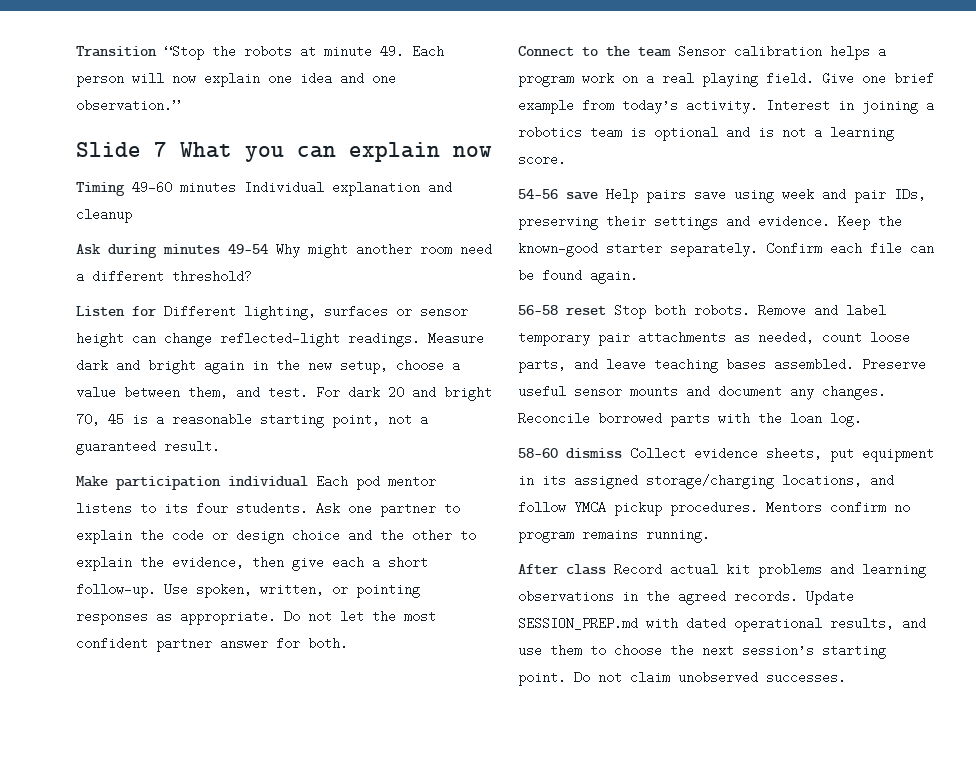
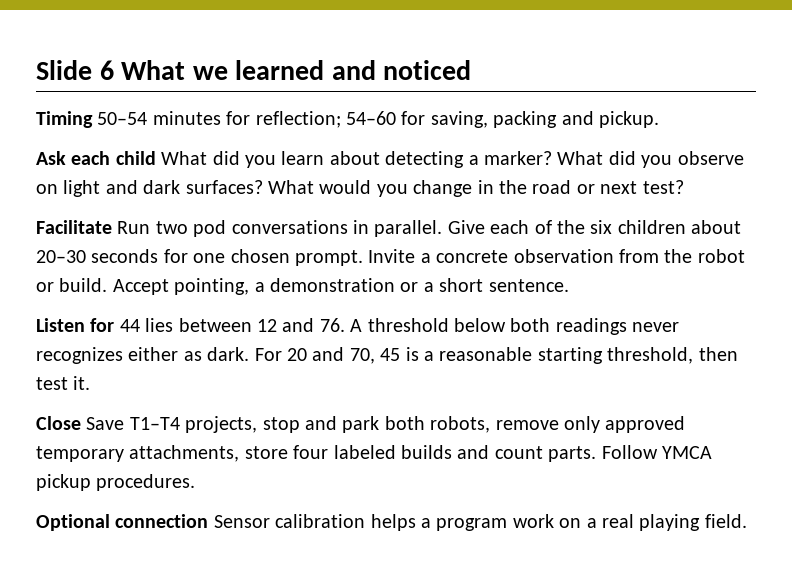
- Transition “Stop the robots at minute 49. Each person will now explain one idea and one observation.”
- Slide 7 What you can explain now
- Timing 49–60 minutes Individual explanation and cleanup
- Ask during minutes 49–54 Why might another room need a different threshold?
- Listen for Different lighting, surfaces or sensor height can change reflected-light readings. Measure dark and bright again in the new setup, choose a value between them, and test. For dark 20 and bright 70, 45 is a reasonable starting point, not a guaranteed result.
- Make participation individual Each pod mentor listens to its four students. Ask one partner to explain the code or design choice and the other to explain the evidence, then give each a short follow-up. Use spoken, written, or pointing responses as appropriate. Do not let the most confident partner answer for both.
- Connect to the team Sensor calibration helps a program work on a real playing field. Give one brief example from today’s activity. Interest in joining a robotics team is optional and is not a learning score.
- 54–56 save Help pairs save using week and pair IDs, preserving their settings and evidence. Keep the known-good starter separately. Confirm each file can be found again.
- 56–58 reset Stop both robots. Remove and label temporary pair attachments as needed, count loose parts, and leave teaching bases assembled. Preserve useful sensor mounts and document any changes. Reconcile borrowed parts with the loan log.
- 58–60 dismiss Collect evidence sheets, put equipment in its assigned storage/charging locations, and follow YMCA pickup procedures. Mentors confirm no program remains running.
- After class Record actual kit problems and learning observations in the agreed records. Update SESSION_PREP.md with dated operational results, and use them to choose the next session’s starting point. Do not claim unobserved successes.
+ Slide 6 What we learned and noticed
+ Timing 50–54 minutes for reflection; 54–60 for saving, packing and pickup.
+ Ask each child What did you learn about detecting a marker? What did you observe on light and dark surfaces? What would you change in the road or next test?
+ Facilitate Run two pod conversations in parallel. Give each of the six children about 20–30 seconds for one chosen prompt. Invite a concrete observation from the robot or build. Accept pointing, a demonstration or a short sentence.
+ Listen for 44 lies between 12 and 76. A threshold below both readings never recognizes either as dark. For 20 and 70, 45 is a reasonable starting threshold, then test it.
+ Close Save T1–T4 projects, stop and park both robots, remove only approved temporary attachments, store four labeled builds and count parts. Follow YMCA pickup procedures.
+ Optional connection Sensor calibration helps a program work on a real playing field.

